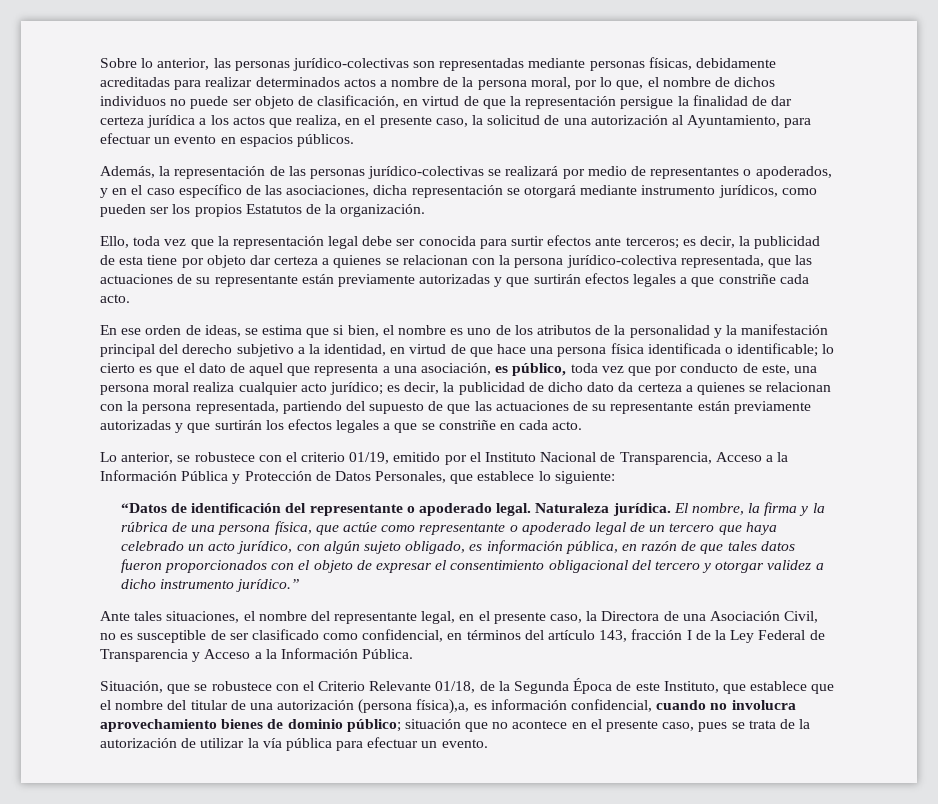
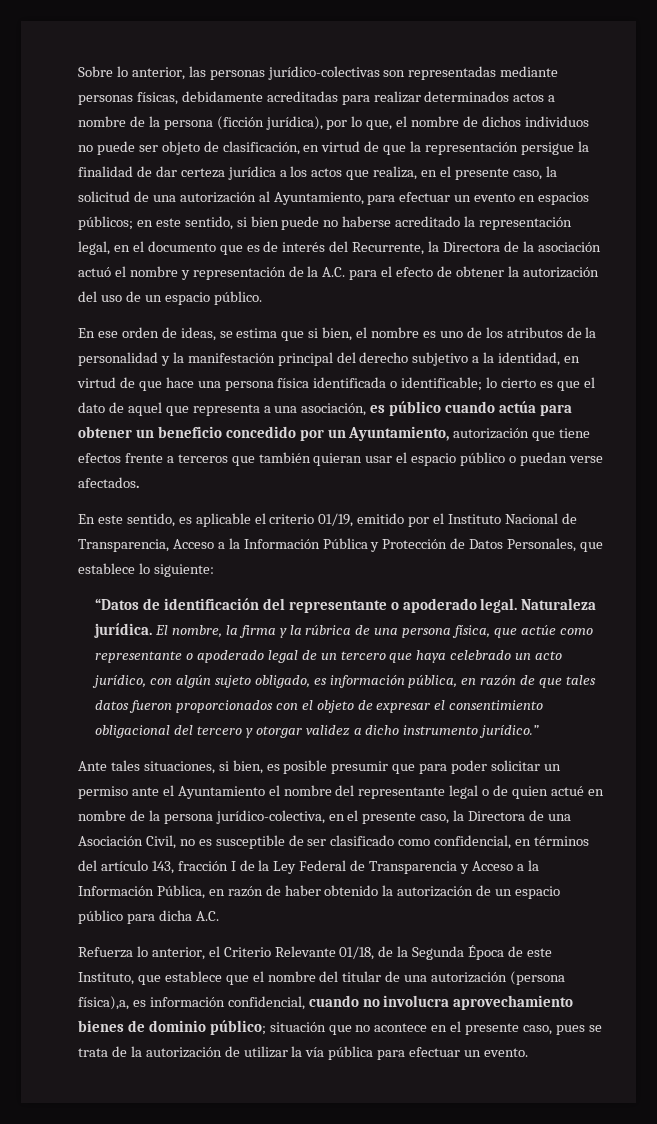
- Sobre lo anterior, las personas jurídico-colectivas son representadas mediante personas físicas, debidamente acreditadas para realizar determinados actos a nombre de la persona moral, por lo que, el nombre de dichos individuos no puede ser objeto de clasificación, en virtud de que la representación persigue la finalidad de dar certeza jurídica a los actos que realiza, en el presente caso, la solicitud de una autorización al Ayuntamiento, para efectuar un evento en espacios públicos.
- Además, la representación de las personas jurídico-colectivas se realizará por medio de representantes o apoderados, y en el caso específico de las asociaciones, dicha representación se otorgará mediante instrumento jurídicos, como pueden ser los propios Estatutos de la organización.
- Ello, toda vez que la representación legal debe ser conocida para surtir efectos ante terceros; es decir, la publicidad de esta tiene por objeto dar certeza a quienes se relacionan con la persona jurídico-colectiva representada, que las actuaciones de su representante están previamente autorizadas y que surtirán efectos legales a que constriñe cada acto.
+ Sobre lo anterior, las personas jurídico-colectivas son representadas mediante personas físicas, debidamente acreditadas para realizar determinados actos a nombre de la persona (ficción jurídica), por lo que, el nombre de dichos individuos no puede ser objeto de clasificación, en virtud de que la representación persigue la finalidad de dar certeza jurídica a los actos que realiza, en el presente caso, la solicitud de una autorización al Ayuntamiento, para efectuar un evento en espacios públicos; en este sentido, si bien puede no haberse acreditado la representación legal, en el documento que es de interés del Recurrente, la Directora de la asociación actuó el nombre y representación de la A.C. para el efecto de obtener la autorización del uso de un espacio público.
- lo cierto es que el dato de aquel que representa a una asociación, es público, toda vez que por conducto de este, una persona moral realiza cualquier acto jurídico; es decir, la publicidad de dicho dato da certeza a quienes se relacionan con la persona representada, partiendo del supuesto de que las actuaciones de su representante están previamente autorizadas y que surtirán los efectos legales a que se constriñe en cada acto.
- Lo anterior, se robustece con el criterio 01/19, emitido por el Instituto Nacional de Transparencia, Acceso a la Información Pública y Protección de Datos Personales, que establece lo siguiente:
+ lo cierto es que el dato de aquel que representa a una asociación, es público cuando actúa para obtener un beneficio concedido por un Ayuntamiento, autorización que tiene efectos frente a terceros que también quieran usar el espacio público o puedan verse afectados.
+ En este sentido, es aplicable el criterio 01/19, emitido por el Instituto Nacional de Transparencia, Acceso a la Información Pública y Protección de Datos Personales, que establece lo siguiente:
- Ante tales situaciones, el nombre del representante legal, en el presente caso, la Directora de una Asociación Civil, no es susceptible de ser clasificado como confidencial, en términos del artículo 143, fracción I de la Ley Federal de Transparencia y Acceso a la Información Pública.
- Situación, que se robustece con el Criterio Relevante 01/18, de la Segunda Época de este Instituto, que establece que el nombre del titular de una autorización (persona física),a, es información confidencial, cuando no involucra aprovechamiento bienes de dominio público;
+ Ante tales situaciones, si bien, es posible presumir que para poder solicitar un permiso ante el Ayuntamiento el nombre del representante legal o de quien actué en nombre de la persona jurídico-colectiva, en el presente caso, la Directora de una Asociación Civil, no es susceptible de ser clasificado como confidencial, en términos del artículo 143, fracción I de la Ley Federal de Transparencia y Acceso a la Información Pública, en razón de haber obtenido la autorización de un espacio público para dicha A.C.
+ Refuerza lo anterior, el Criterio Relevante 01/18, de la Segunda Época de este Instituto, que establece que el nombre del titular de una autorización (persona física),a, es información confidencial, cuando no involucra aprovechamiento bienes de dominio público;

